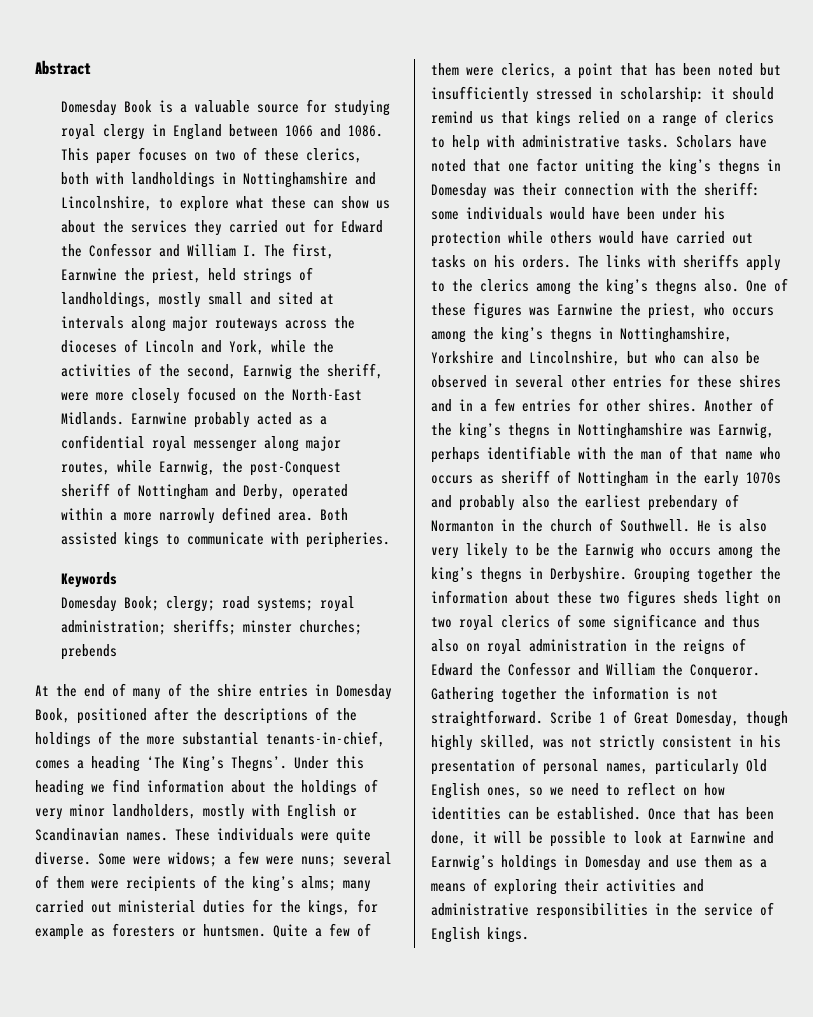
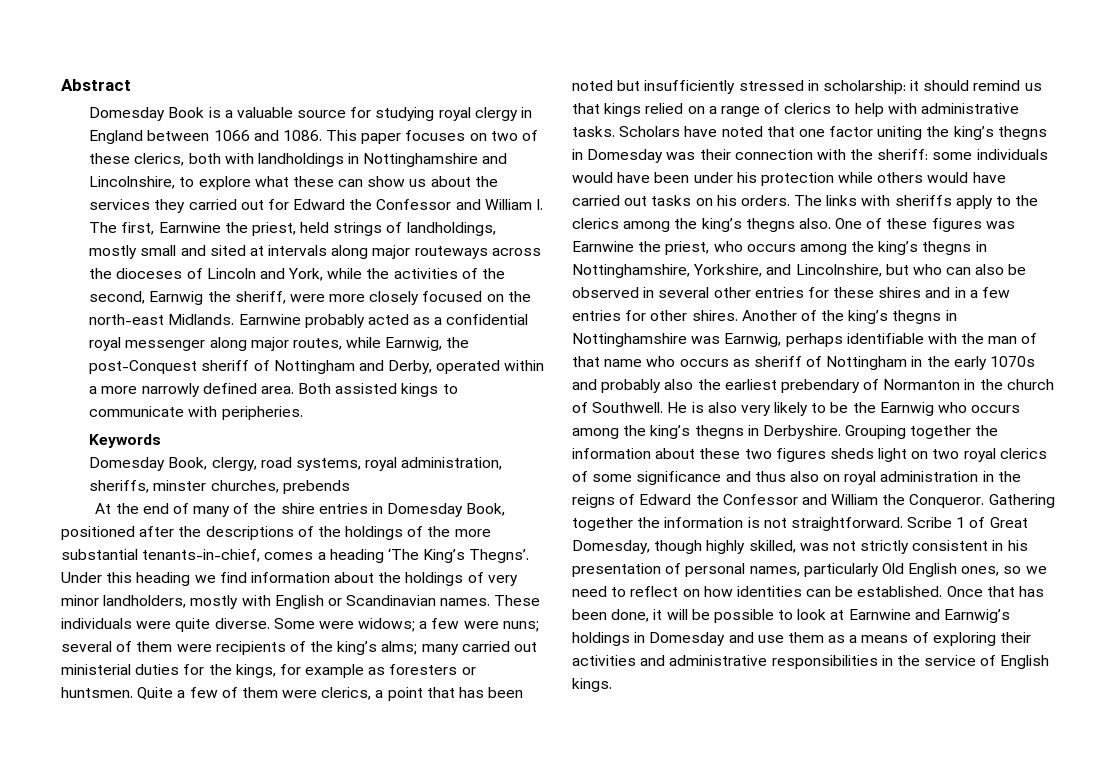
- This paper focuses on two of these clerics, both with landholdings in Nottinghamshire and Lincolnshire, to explore what these can show us about the services they carried out for Edward the Confessor and William I. The first, Earnwine the priest, held strings of landholdings, mostly small and sited at intervals along major routeways across the dioceses of Lincoln and York, while the activities of the second, Earnwig the sheriff, were more closely focused on the North-East Midlands.
+ This paper focuses on two of these clerics, both with landholdings in Nottinghamshire and Lincolnshire, to explore what these can show us about the services they carried out for Edward the Confessor and William I. The first, Earnwine the priest, held strings of landholdings, mostly small and sited at intervals along major routeways across the dioceses of Lincoln and York, while the activities of the second, Earnwig the sheriff, were more closely focused on the north-east Midlands.
- Domesday Book; clergy; road systems; royal administration; sheriffs; minster churches; prebends
+ Domesday Book, clergy, road systems, royal administration, sheriffs, minster churches, prebends
- One of these figures was Earnwine the priest, who occurs among the king’s thegns in Nottinghamshire, Yorkshire and Lincolnshire, but who can also be observed in several other entries for these shires and in a few entries for other shires.
+ One of these figures was Earnwine the priest, who occurs among the king’s thegns in Nottinghamshire, Yorkshire, and Lincolnshire, but who can also be observed in several other entries for these shires and in a few entries for other shires.

